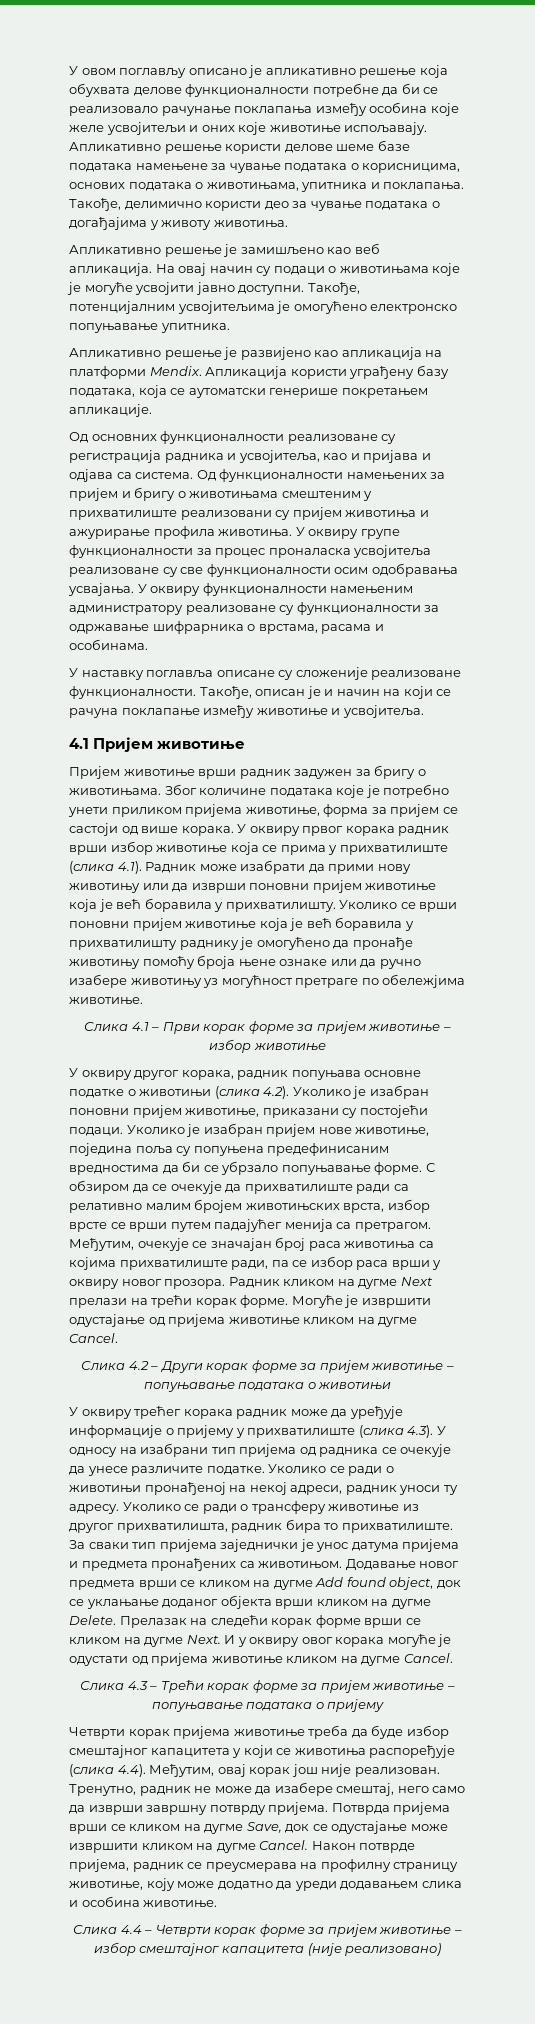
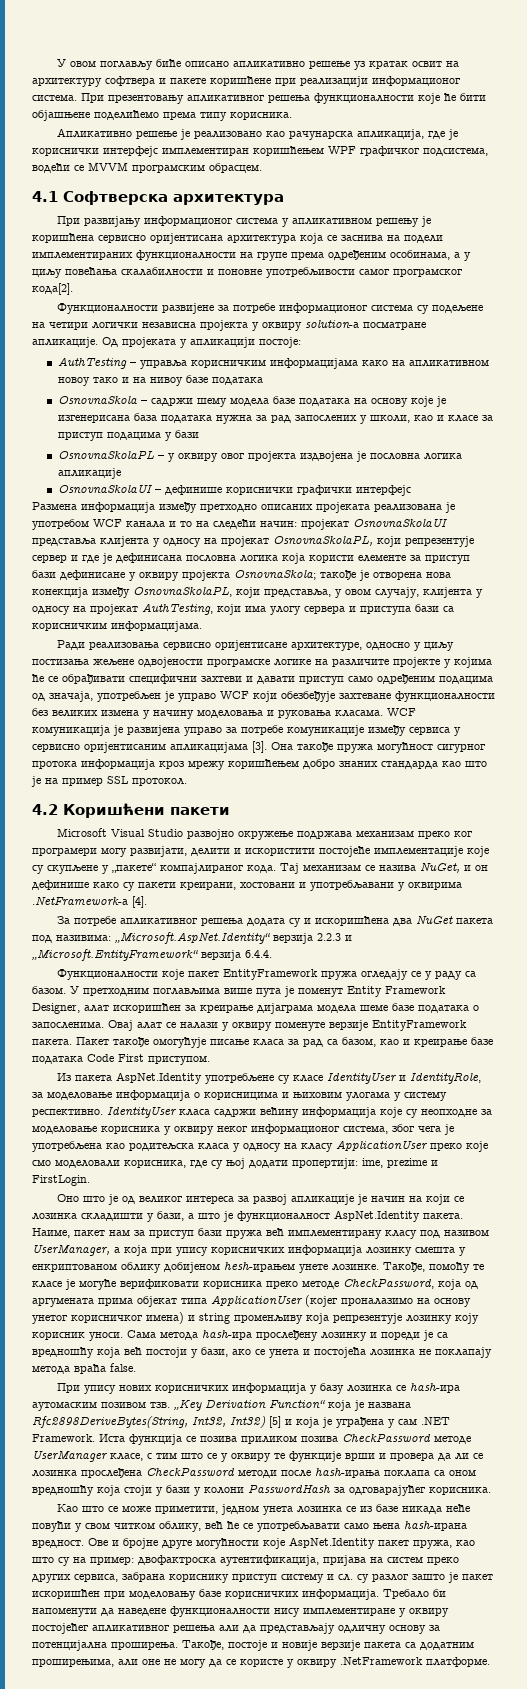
- У овом поглављу описано је апликативно решење која обухвата делове функционалности потребне да би се реализовало рачунање поклапања између особина које желе усвојитељи и оних које животиње испољавају. Апликативно решење користи делове шеме базе података намењене за чување података о корисницима, основих података о животињама, упитника и поклапања. Такође, делимично користи део за чување података о догађајима у животу животиња.
- Апликативно решење је замишљено као веб апликација. На овај начин су подаци о животињама које је могуће усвојити јавно доступни. Такође, потенцијалним усвојитељима је омогућено електронско попуњавање упитника.
- Апликативно решење је развијено као апликација на платформи Mendix. Апликација користи уграђену базу података, која се аутоматски генерише покретањем апликације.
- Од основних функционалности реализоване су регистрација радника и усвојитеља, као и пријава и одјава са система. Од функционалности намењених за пријем и бригу о животињама смештеним у прихватилиште реализовани су пријем животиња и ажурирање профила животиња. У оквиру групе функционалности за процес проналаска усвојитеља реализоване су све функционалности осим одобравања усвајања. У оквиру функционалности намењеним администратору реализоване су функционалности за одржавање шифрарника о врстама, расама и особинама.
- У наставку поглавља описане су сложеније реализоване функционалности. Такође, описан је и начин на који се рачуна поклапање између животиње и усвојитеља.
- 4.1 Пријем животиње
- Пријем животиње врши радник задужен за бригу о животињама. Због количине података које је потребно унети приликом пријема животиње, форма за пријем се састоји од више корака. У оквиру првог корака радник врши избор животиње која се прима у прихватилиште (слика 4.1). Радник може изабрати да прими нову животињу или да изврши поновни пријем животиње која је већ боравила у прихватилишту. Уколико се врши поновни пријем животиње која је већ боравила у прихватилишту раднику је омогућено да пронађе животињу помоћу броја њене ознаке или да ручно изабере животињу уз могућност претраге по обележјима животиње.
- Слика 4.1 – Први корак форме за пријем животиње – избор животиње
- У оквиру другог корака, радник попуњава основне податке о животињи (слика 4.2). Уколико је изабран поновни пријем животиње, приказани су постојећи подаци. Уколико је изабран пријем нове животиње, поједина поља су попуњена предефинисаним вредностима да би се убрзало попуњавање форме. С обзиром да се очекује да прихватилиште ради са релативно малим бројем животињских врста, избор врсте се врши путем падајућег менија са претрагом. Међутим, очекује се значајан број раса животиња са којима прихватилиште ради, па се избор раса врши у оквиру новог прозора. Радник кликом на дугме Next прелази на трећи корак форме. Могуће је извршити одустајање од пријема животиње кликом на дугме Cancel.
- Слика 4.2 – Други корак форме за пријем животиње – попуњавање података о животињи
- У оквиру трећег корака радник може да уређује информације о пријему у прихватилиште (слика 4.3). У односу на изабрани тип пријема од радника се очекује да унесе различите податке. Уколико се ради о животињи пронађеној на некој адреси, радник уноси ту адресу. Уколико се ради о трансферу животиње из другог прихватилишта, радник бира то прихватилиште. За сваки тип пријема заједнички је унос датума пријема и предмета пронађених са животињом. Додавање новог предмета врши се кликом на дугме Add found object, док се уклањање доданог објекта врши кликом на дугме Delete. Прелазак на следећи корак форме врши се кликом на дугме Next. И у оквиру овог корака могуће је одустати од пријема животиње кликом на дугме Cancel.
- Слика 4.3 – Трећи корак форме за пријем животиње – попуњавање података о пријему
- Четврти корак пријема животиње треба да буде избор смештајног капацитета у који се животиња распоређује (слика 4.4). Међутим, овај корак још није реализован. Тренутно, радник не може да изабере смештај, него само да изврши завршну потврду пријема. Потврда пријема врши се кликом на дугме Save, док се одустајање може извршити кликом на дугме Cancel. Након потврде пријема, радник се преусмерава на профилну страницу животиње, коју може додатно да уреди додавањем слика и особина животиње.
- Слика 4.4 – Четврти корак форме за пријем животиње – избор смештајног капацитета (није реализовано)
+ У овом поглављу биће описано апликативно решење уз кратак освит на архитектуру софтвера и пакете коришћене при реализацији информационог система. При презентовању апликативног решења функционалности које ће бити објашњене поделићемо према типу корисника.
+ Апликативно решење је реализовано као рачунарска апликација, где је кориснички интерфејс имплементиран коришћењем WPF графичког подсистема, водећи се MVVM програмским обрасцем.
+ 4.1 Софтверска архитектура
+ При развијању информационог система у апликативном решењу је коришћена сервисно оријентисана архитектура која се заснива на подели имплементираних функционалности на групе према одређеним особинама, а у циљу повећања скалабилности и поновне употребљивости самог програмског кода[2].
+ Функционалности развијене за потребе информационог система су подељене на четири логички независна пројекта у оквиру solution-а посматране апликације. Од пројеката у апликацији постоје:
+ AuthTesting – управља корисничким информацијама како на апликативном новоу тако и на нивоу базе података
+ OsnovnaSkola – садржи шему модела базе података на основу које је изгенерисана база података нужна за рад запослених у школи, као и класе за приступ подацима у бази
+ OsnovnaSkolaPL – у оквиру овог пројекта издвојена је пословна логика апликације
+ OsnovnaSkolaUI – дефинише кориснички графички интерфејс
+ Размена информација између претходно описаних пројеката реализована је употребом WCF канала и то на следећи начин: пројекат OsnovnaSkolaUI представља клијента у односу на пројекат OsnovnaSkolaPL, који репрезентује сервер и где је дефинисана пословна логика која користи елементе за приступ бази дефинисане у оквиру пројекта OsnovnaSkola; такође је отворена нова конекција између OsnovnaSkolaPL, који представља, у овом случају, клијента у односу на пројекат AuthTesting, који има улогу сервера и приступа бази са корисничким информацијама.
+ Ради реализовања сервисно оријентисане архитектуре, односно у циљу постизања жељене одвојености програмске логике на различите пројекте у којима ће се обрађивати специфични захтеви и давати приступ само одређеним подацима од значаја, употребљен је управо WCF који обезбеђује захтеване функционалности без великих измена у начину моделовања и руковања класама. WCF комуникација је развијена управо за потребе комуникације између сервиса у сервисно оријентисаним апликацијама [3]. Она такође пружа могућност сигурног протока информација кроз мрежу коришћењем добро знаних стандарда као што је на пример SSL протокол.
+ 4.2 Коришћени пакети
+ Microsoft Visual Studio развојно окружење подржава механизам преко ког програмери могу развијати, делити и искористити постојеће имплементације које су скупљене у „пакете“ компајлираног кода. Тај механизам се назива NuGet, и он дефинише како су пакети креирани, хостовани и употребљавани у оквирима .NetFramework-а [4].
+ За потребе апликативног решења додата су и искоришћена два NuGet пакета под називима: „Microsoft.AspNet.Identity“ верзија 2.2.3 и „Microsoft.EntityFramework“ верзија 6.4.4.
+ Функционалности које пакет EntityFramework пружа огледају се у раду са базом. У претходним поглављима више пута је поменут Entity Framework Designer, алат искоришћен за креирање дијаграма модела шеме базе података о запосленима. Овај алат се налази у оквиру поменуте верзије EntityFramework пакета. Пакет такође омогућује писање класа за рад са базом, као и креирање базе података Code First приступом.
+ Из пакета AspNet.Identity употребљене су класе IdentityUser и IdentityRole, за моделовање информација о корисницима и њиховим улогама у систему респективно. IdentityUser класа садржи већину информација које су неопходне за моделовање корисника у оквиру неког информационог система, због чега је употребљена као родитељска класа у односу на класу ApplicationUser преко које смо моделовали корисника, где су њој додати пропертији: ime, prezime и FirstLogin.
+ Оно што је од великог интереса за развој апликације је начин на који се лозинка складишти у бази, а што је функционалност AspNet.Identity пакета. Наиме, пакет нам за приступ бази пружа већ имплементирану класу под називом UserManager, а која при упису корисничких информација лозинку смешта у енкриптованом облику добијеном hesh-ирањем унете лозинке. Такође, помоћу те класе је могуће верификовати корисника преко методе CheckPassword, која од аргумената прима објекат типа ApplicationUser (којег проналазимо на основу унетог корисничког имена) и string променљиву која репрезентује лозинку коју корисник уноси. Сама метода hash-ира прослеђену лозинку и пореди је са вредношћу која већ постоји у бази, ако се унета и постојећа лозинка не поклапају метода враћа false.
+ При упису нових корисничких информација у базу лозинка се hash-ира аутомаским позивом тзв. „Key Derivation Function“ која је названа Rfc2898DeriveBytes(String, Int32, Int32) [5] и која је уграђена у сам .NET Framework. Иста функција се позива приликом позива CheckPassword методе UserManager класе, с тим што се у оквиру те функције врши и провера да ли се лозинка прослеђена CheckPassword методи после hash-ирања поклапа са оном вредношћу која стоји у бази у колони PasswordHash за одговарајућег корисника.
+ Као што се може приметити, једном унета лозинка се из базе никада неће повући у свом читком облику, већ ће се употребљавати само њена hash-ирана вредност. Ове и бројне друге могућности које AspNet.Identity пакет пружа, као што су на пример: двофактроска аутентификација, пријава на систем преко других сервиса, забрана кориснику приступ систему и сл. су разлог зашто је пакет искоришћен при моделовању базе корисничких информација. Требало би напоменути да наведене функционалности нису имплементиране у оквиру постојећег апликативног решења али да представљају одличну основу за потенцијална проширења. Такође, постоје и новије верзије пакета са додатним проширењима, али оне не могу да се користе у оквиру .NetFramework платформе.

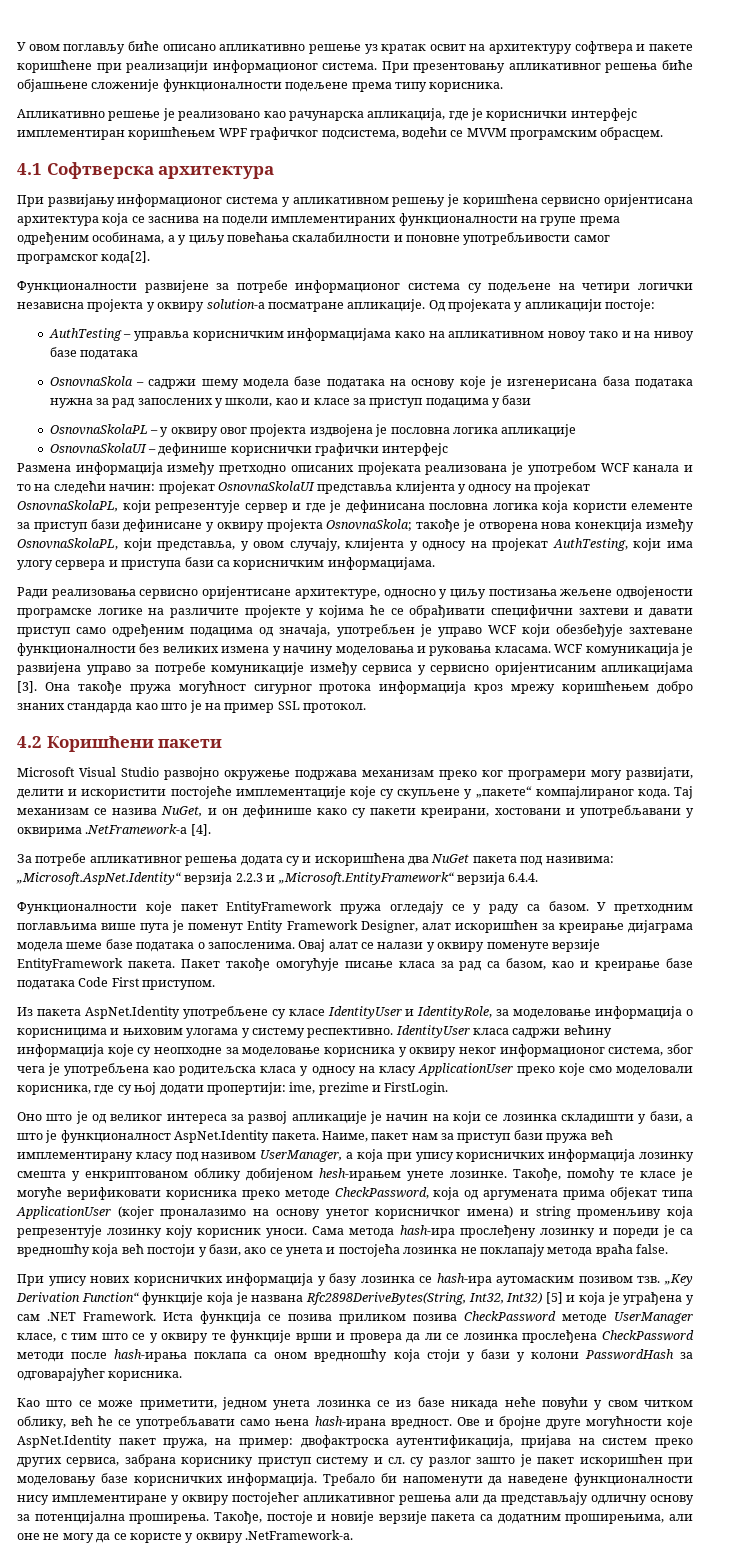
- При презентовању апликативног решења функционалности које ће бити објашњене поделићемо према типу корисника.
+ При презентовању апликативног решења биће објашњене сложеније функционалности подељене према типу корисника.
- „Key Derivation Function“ која је названа Rfc2898DeriveBytes(String, Int32, Int32) [5] и која је уграђена у сам .NET Framework.
+ „Key Derivation Function“ функције која је названа Rfc2898DeriveBytes(String, Int32, Int32) [5] и која је уграђена у сам .NET Framework.
- Ове и бројне друге могућности које AspNet.Identity пакет пружа, као што су на пример: двофактроска аутентификација, пријава на систем преко других сервиса, забрана кориснику приступ систему и сл. су разлог зашто је пакет искоришћен при моделовању базе корисничких информација.
+ Ове и бројне друге могућности које AspNet.Identity пакет пружа, на пример: двофактроска аутентификација, пријава на систем преко других сервиса, забрана кориснику приступ систему и сл. су разлог зашто је пакет искоришћен при моделовању базе корисничких информација.
- Такође, постоје и новије верзије пакета са додатним проширењима, али оне не могу да се користе у оквиру .NetFramework платформе.
+ Такође, постоје и новије верзије пакета са додатним проширењима, али оне не могу да се користе у оквиру .NetFramework-a.

